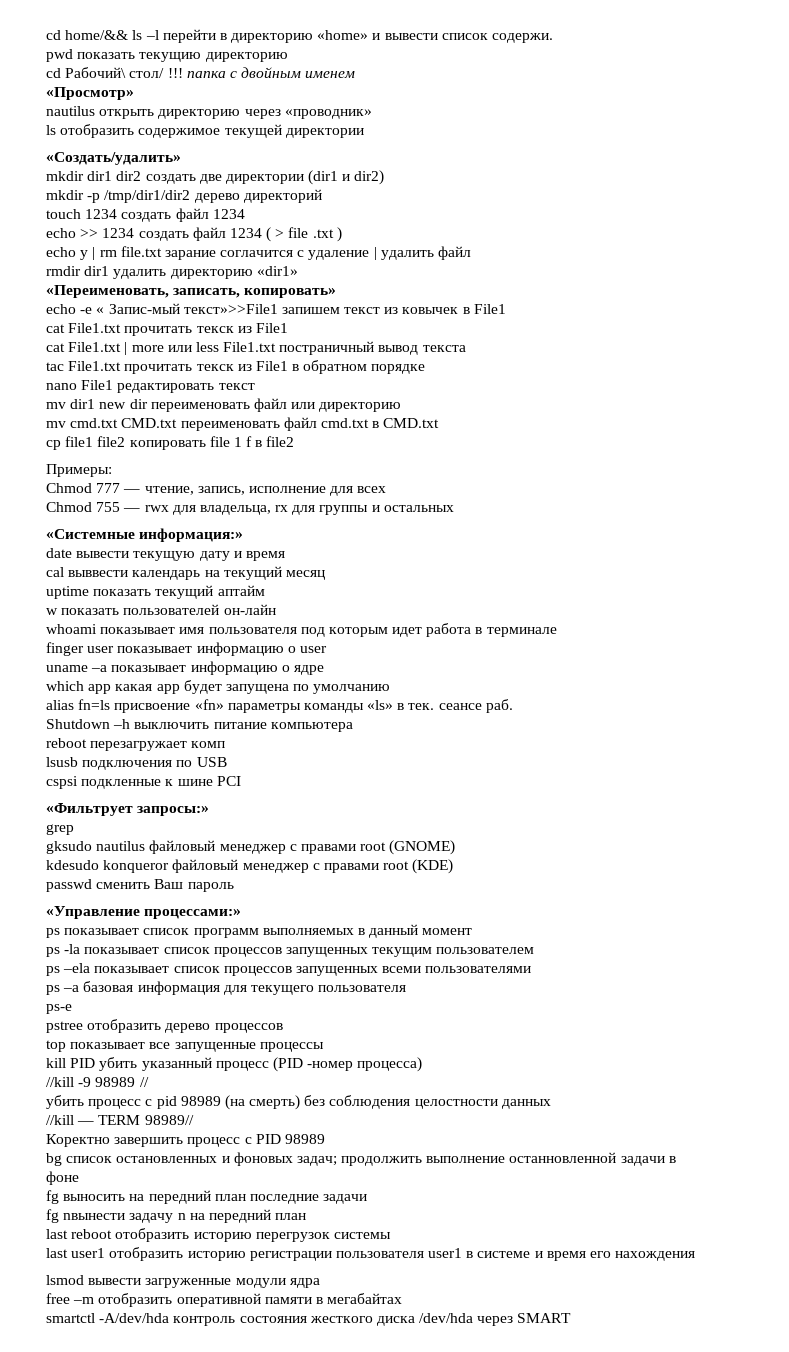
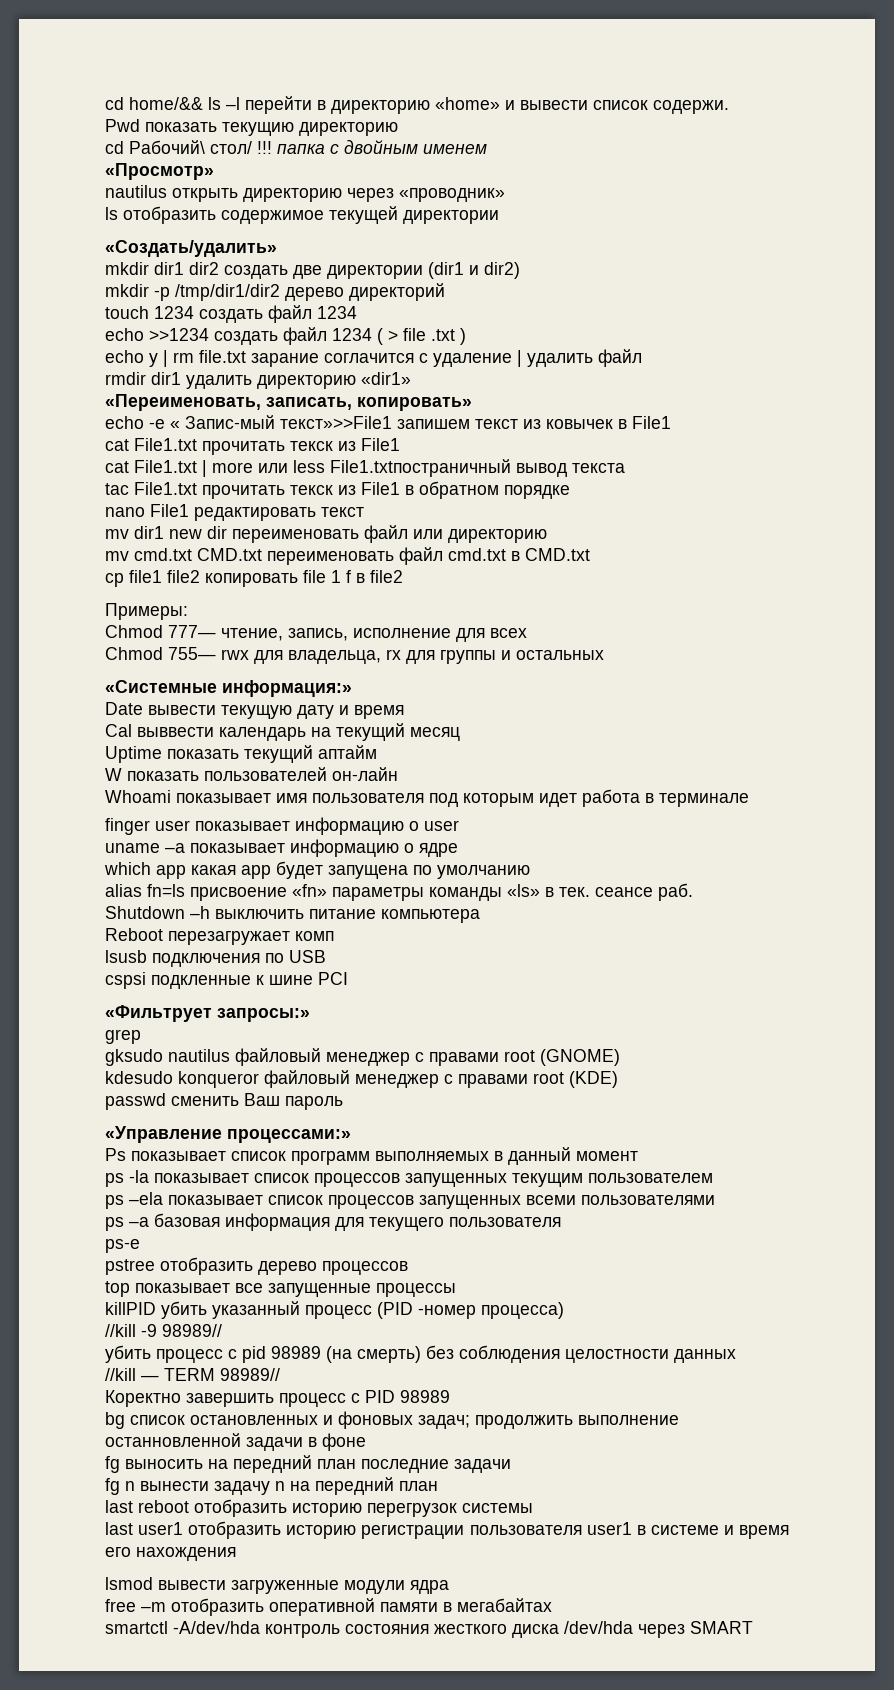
- pwd показать текущию директорию
+ Pwd показать текущию директорию
- echo >> 1234 создать файл 1234 ( > file .txt )
+ echo >>1234 создать файл 1234 ( > file .txt )
- cat File1.txt | more или less File1.txt постраничный вывод текста
+ cat File1.txt | more или less File1.txtпостраничный вывод текста
- Chmod 777 — чтение, запись, исполнение для всех
+ Chmod 777— чтение, запись, исполнение для всех
- Chmod 755 — rwx для владельца, rx для группы и остальных
+ Chmod 755— rwx для владельца, rx для группы и остальных
- date вывести текущую дату и время
+ Date вывести текущую дату и время
- cal выввести календарь на текущий месяц
+ Cal выввести календарь на текущий месяц
- uptime показать текущий аптайм
+ Uptime показать текущий аптайм
- w показать пользователей он-лайн
+ W показать пользователей он-лайн
- whoami показывает имя пользователя под которым идет работа в терминале
+ Whoami показывает имя пользователя под которым идет работа в терминале
- reboot перезагружает комп
+ Reboot перезагружает комп
- ps показывает список программ выполняемых в данный момент
+ Ps показывает список программ выполняемых в данный момент
- kill PID убить указанный процесс (PID -номер процесса)
+ killPID убить указанный процесс (PID -номер процесса)
- //kill -9 98989 //
+ //kill -9 98989//
- fg nвынести задачу n на передний план
+ fg n вынести задачу n на передний план

